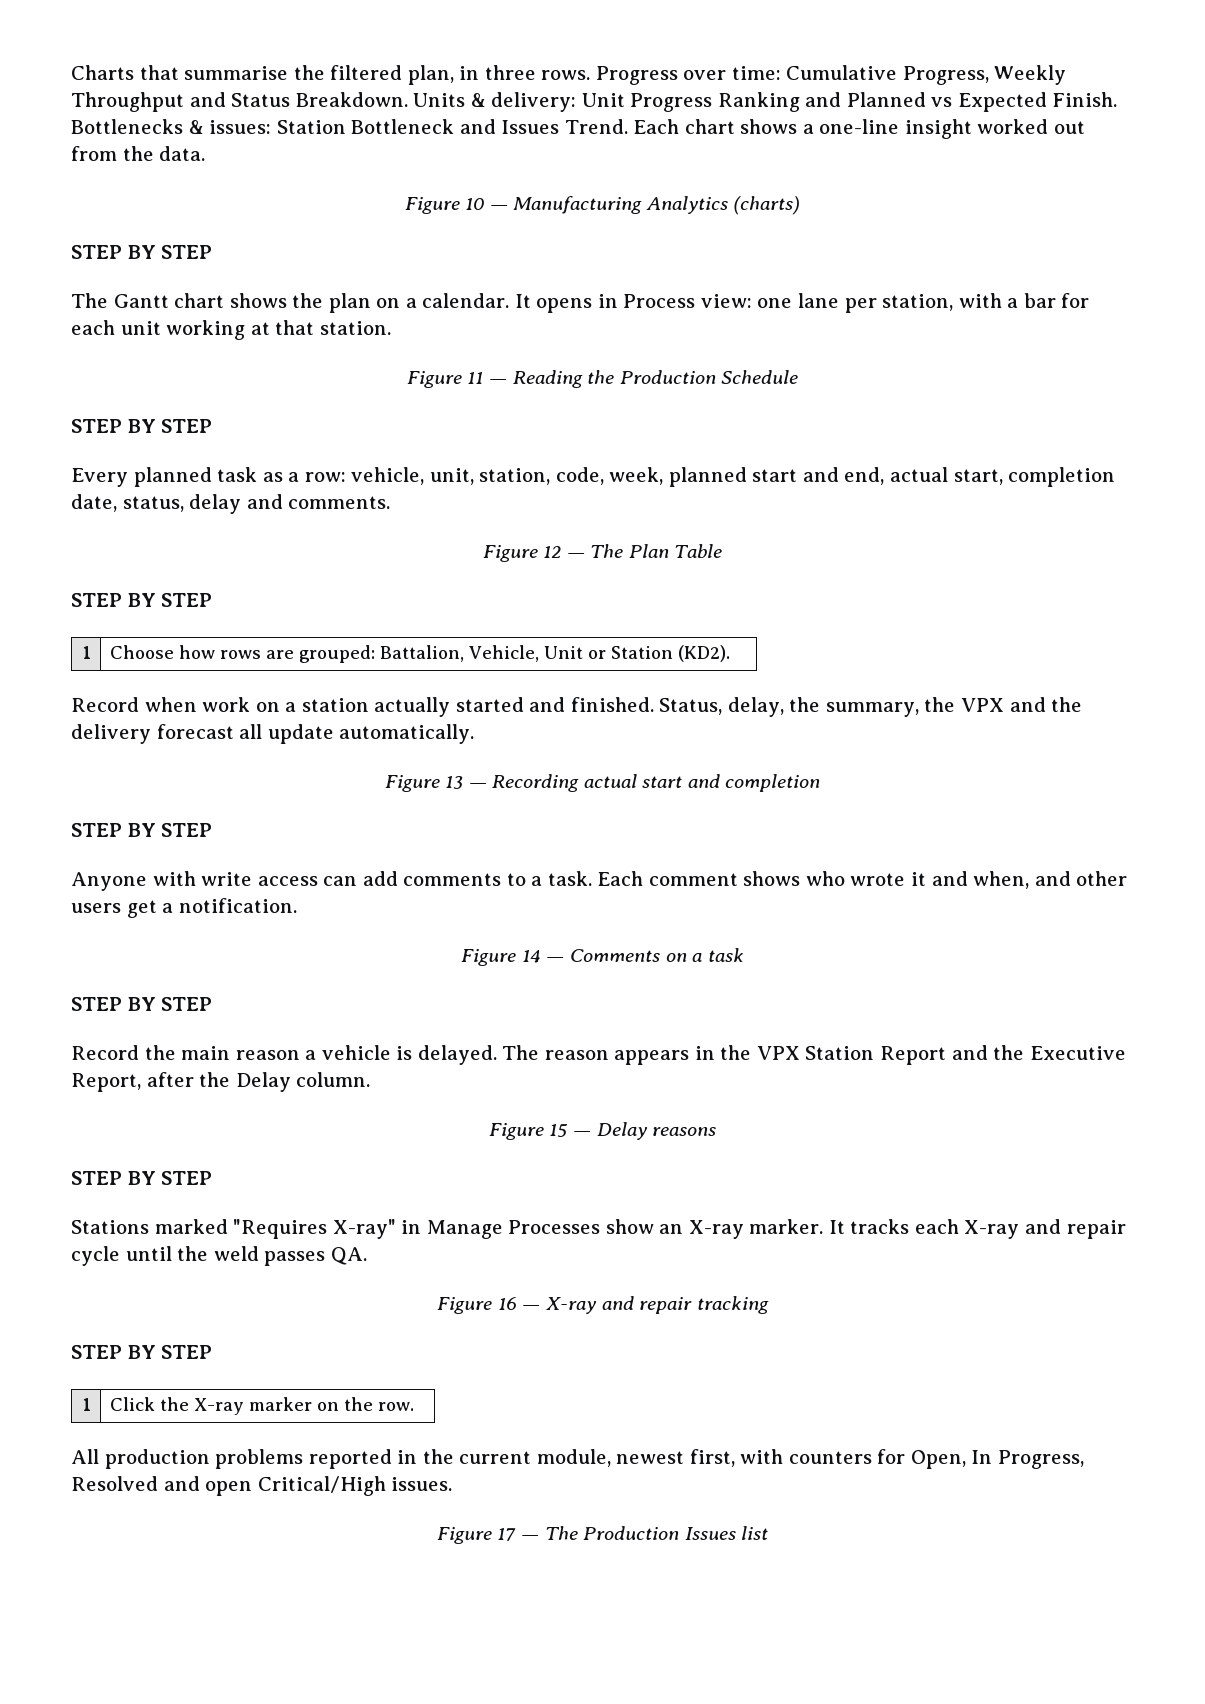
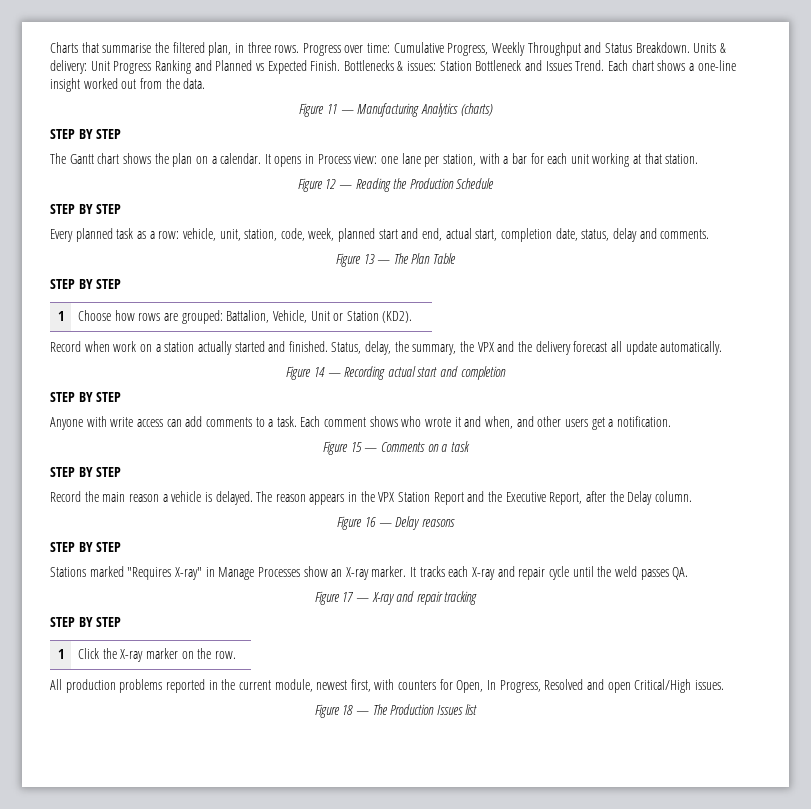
- Figure 10 — Manufacturing Analytics (charts)
+ Figure 11 — Manufacturing Analytics (charts)
- Figure 11 — Reading the Production Schedule
+ Figure 12 — Reading the Production Schedule
- Figure 12 — The Plan Table
+ Figure 13 — The Plan Table
- Figure 13 — Recording actual start and completion
+ Figure 14 — Recording actual start and completion
- Figure 14 — Comments on a task
+ Figure 15 — Comments on a task
- Figure 15 — Delay reasons
+ Figure 16 — Delay reasons
- Figure 16 — X-ray and repair tracking
+ Figure 17 — X-ray and repair tracking
- Figure 17 — The Production Issues list
+ Figure 18 — The Production Issues list

